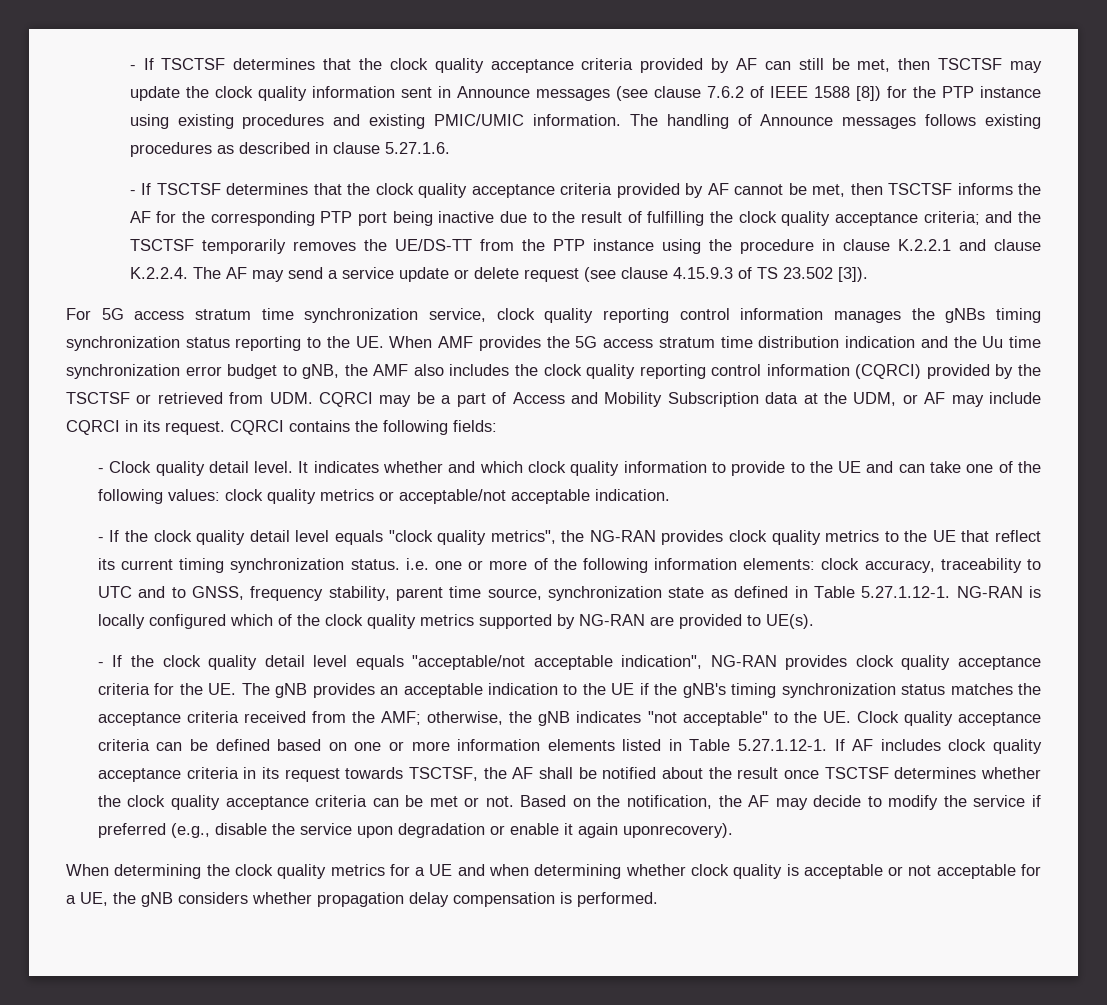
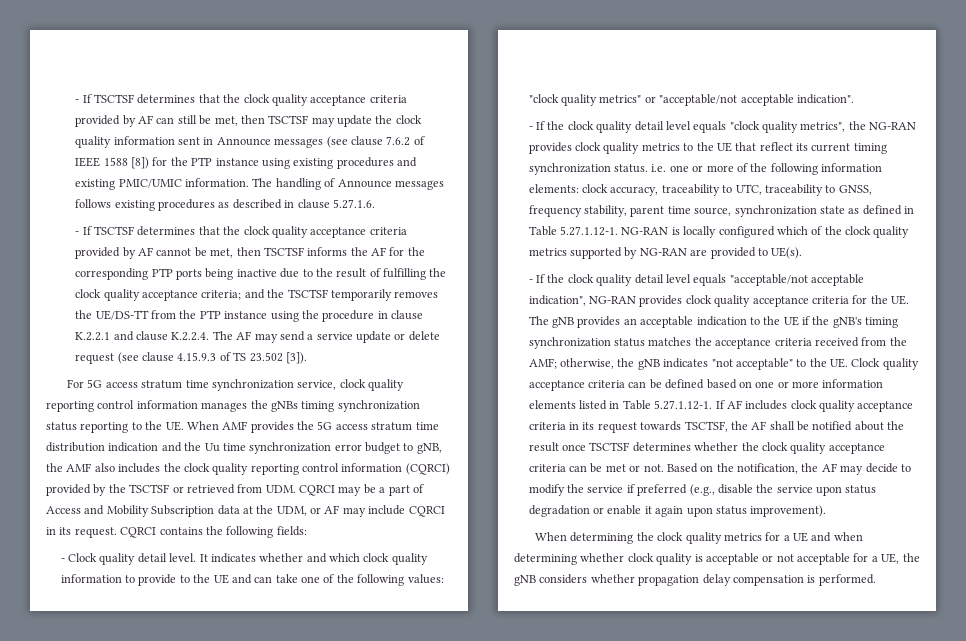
- - If TSCTSF determines that the clock quality acceptance criteria provided by AF cannot be met, then TSCTSF informs the AF for the corresponding PTP port being inactive due to the result of fulfilling the clock quality acceptance criteria;
+ - If TSCTSF determines that the clock quality acceptance criteria provided by AF cannot be met, then TSCTSF informs the AF for the corresponding PTP ports being inactive due to the result of fulfilling the clock quality acceptance criteria;
- It indicates whether and which clock quality information to provide to the UE and can take one of the following values: clock quality metrics or acceptable/not acceptable indication.
+ It indicates whether and which clock quality information to provide to the UE and can take one of the following values: "clock quality metrics" or "acceptable/not acceptable indication".
- clock accuracy, traceability to UTC and to GNSS, frequency stability, parent time source, synchronization state as defined in Table 5.27.1.12-1. NG-RAN is locally configured which of the clock quality metrics supported by NG-RAN are provided to UE(s).
+ clock accuracy, traceability to UTC, traceability to GNSS, frequency stability, parent time source, synchronization state as defined in Table 5.27.1.12-1. NG-RAN is locally configured which of the clock quality metrics supported by NG-RAN are provided to UE(s).
- Based on the notification, the AF may decide to modify the service if preferred (e.g., disable the service upon degradation or enable it again uponrecovery).
+ Based on the notification, the AF may decide to modify the service if preferred (e.g., disable the service upon status degradation or enable it again upon status improvement).

